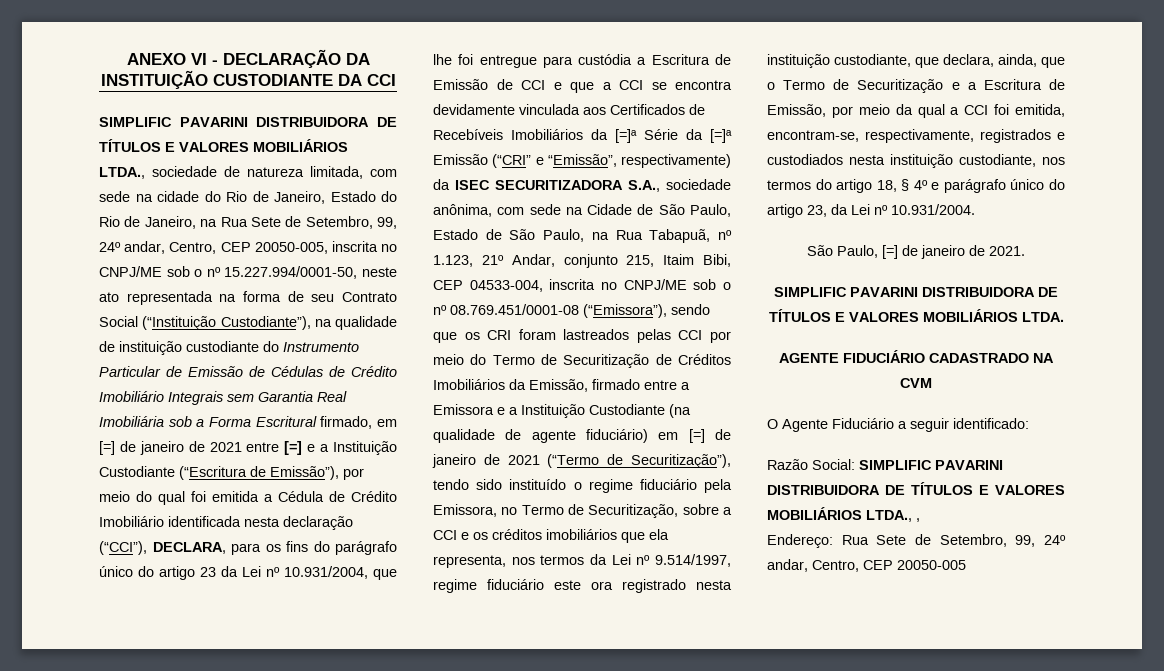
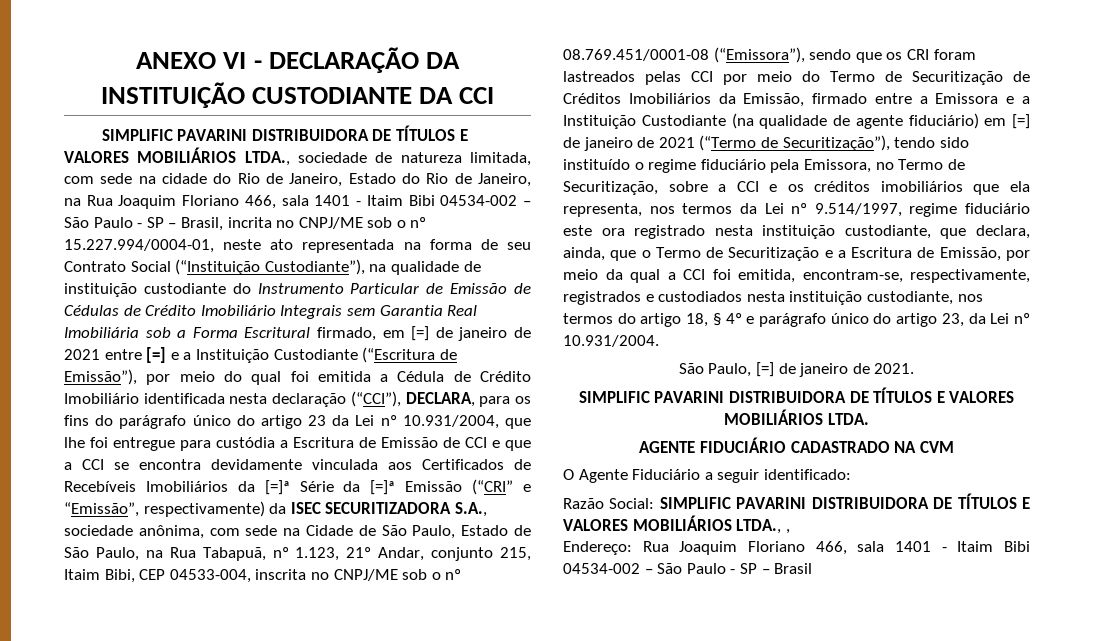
- SIMPLIFIC PAVARINI DISTRIBUIDORA DE TÍTULOS E VALORES MOBILIÁRIOS LTDA., sociedade de natureza limitada, com sede na cidade do Rio de Janeiro, Estado do Rio de Janeiro, na Rua Sete de Setembro, 99, 24º andar, Centro, CEP 20050-005, inscrita no CNPJ/ME sob o nº 15.227.994/0001-50, neste ato representada na forma de seu Contrato Social (“Instituição Custodiante”), na qualidade de instituição custodiante do Instrumento Particular de Emissão de Cédulas de Crédito Imobiliário Integrais sem Garantia Real Imobiliária sob a Forma Escritural firmado, em [=] de janeiro de 2021 entre [=] e a Instituição Custodiante (“Escritura de Emissão”), por meio do qual foi emitida a Cédula de Crédito Imobiliário identificada nesta declaração (“CCI”), DECLARA, para os fins do parágrafo único do artigo 23 da Lei nº 10.931/2004, que lhe foi entregue para custódia a Escritura de Emissão de CCI e que a CCI se encontra devidamente vinculada aos Certificados de Recebíveis Imobiliários da [=]ª Série da [=]ª Emissão (“CRI” e “Emissão”, respectivamente) da ISEC SECURITIZADORA S.A., sociedade anônima, com sede na Cidade de São Paulo, Estado de São Paulo, na Rua Tabapuã, nº 1.123, 21º Andar, conjunto 215, Itaim Bibi, CEP 04533-004, inscrita no CNPJ/ME sob o nº 08.769.451/0001-08 (“Emissora”), sendo que os CRI foram lastreados pelas CCI por meio do Termo de Securitização de Créditos Imobiliários da Emissão, firmado entre a Emissora e a Instituição Custodiante (na qualidade de agente fiduciário) em [=] de janeiro de 2021 (“Termo de Securitização”), tendo sido instituído o regime fiduciário pela Emissora, no Termo de Securitização, sobre a CCI e os créditos imobiliários que ela representa, nos termos da Lei nº 9.514/1997, regime fiduciário este ora registrado nesta instituição custodiante, que declara, ainda, que o Termo de Securitização e a Escritura de Emissão, por meio da qual a CCI foi emitida, encontram-se, respectivamente, registrados e custodiados nesta instituição custodiante, nos termos do artigo 18, § 4º e parágrafo único do artigo 23, da Lei nº 10.931/2004.
+ SIMPLIFIC PAVARINI DISTRIBUIDORA DE TÍTULOS E VALORES MOBILIÁRIOS LTDA., sociedade de natureza limitada, com sede na cidade do Rio de Janeiro, Estado do Rio de Janeiro, na Rua Joaquim Floriano 466, sala 1401 - Itaim Bibi 04534-002 – São Paulo - SP – Brasil, incrita no CNPJ/ME sob o nº 15.227.994/0004-01, neste ato representada na forma de seu Contrato Social (“Instituição Custodiante”), na qualidade de instituição custodiante do Instrumento Particular de Emissão de Cédulas de Crédito Imobiliário Integrais sem Garantia Real Imobiliária sob a Forma Escritural firmado, em [=] de janeiro de 2021 entre [=] e a Instituição Custodiante (“Escritura de Emissão”), por meio do qual foi emitida a Cédula de Crédito Imobiliário identificada nesta declaração (“CCI”), DECLARA, para os fins do parágrafo único do artigo 23 da Lei nº 10.931/2004, que lhe foi entregue para custódia a Escritura de Emissão de CCI e que a CCI se encontra devidamente vinculada aos Certificados de Recebíveis Imobiliários da [=]ª Série da [=]ª Emissão (“CRI” e “Emissão”, respectivamente) da ISEC SECURITIZADORA S.A., sociedade anônima, com sede na Cidade de São Paulo, Estado de São Paulo, na Rua Tabapuã, nº 1.123, 21º Andar, conjunto 215, Itaim Bibi, CEP 04533-004, inscrita no CNPJ/ME sob o nº 08.769.451/0001-08 (“Emissora”), sendo que os CRI foram lastreados pelas CCI por meio do Termo de Securitização de Créditos Imobiliários da Emissão, firmado entre a Emissora e a Instituição Custodiante (na qualidade de agente fiduciário) em [=] de janeiro de 2021 (“Termo de Securitização”), tendo sido instituído o regime fiduciário pela Emissora, no Termo de Securitização, sobre a CCI e os créditos imobiliários que ela representa, nos termos da Lei nº 9.514/1997, regime fiduciário este ora registrado nesta instituição custodiante, que declara, ainda, que o Termo de Securitização e a Escritura de Emissão, por meio da qual a CCI foi emitida, encontram-se, respectivamente, registrados e custodiados nesta instituição custodiante, nos termos do artigo 18, § 4º e parágrafo único do artigo 23, da Lei nº 10.931/2004.
- Endereço: Rua Sete de Setembro, 99, 24º andar, Centro, CEP 20050-005
+ Endereço: Rua Joaquim Floriano 466, sala 1401 - Itaim Bibi 04534-002 – São Paulo - SP – Brasil

